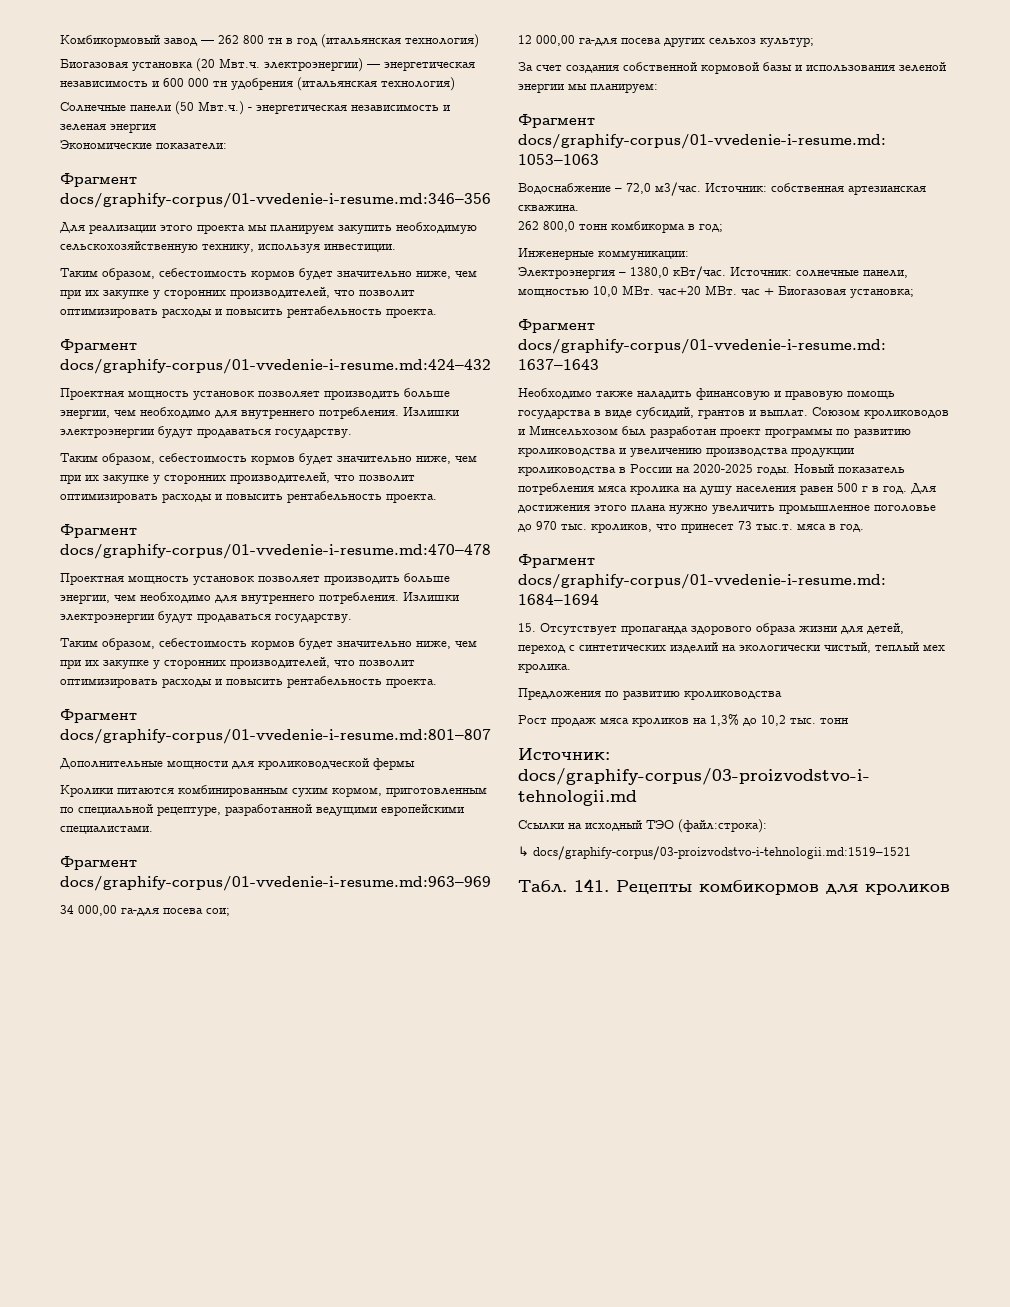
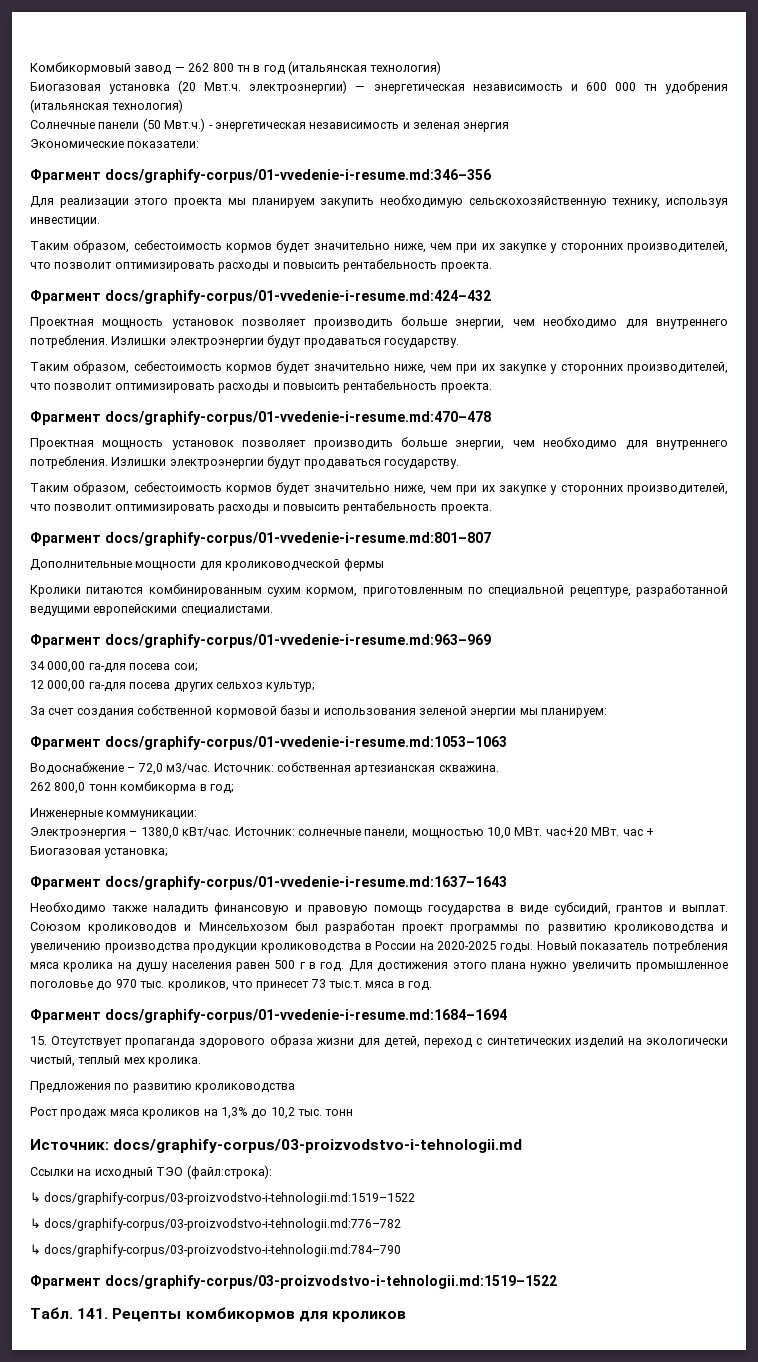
- ↳ docs/graphify-corpus/03-proizvodstvo-i-tehnologii.md:1519–1521
+ ↳ docs/graphify-corpus/03-proizvodstvo-i-tehnologii.md:1519–1522
+ ↳ docs/graphify-corpus/03-proizvodstvo-i-tehnologii.md:776–782
+ ↳ docs/graphify-corpus/03-proizvodstvo-i-tehnologii.md:784–790
+ Фрагмент docs/graphify-corpus/03-proizvodstvo-i-tehnologii.md:1519–1522

